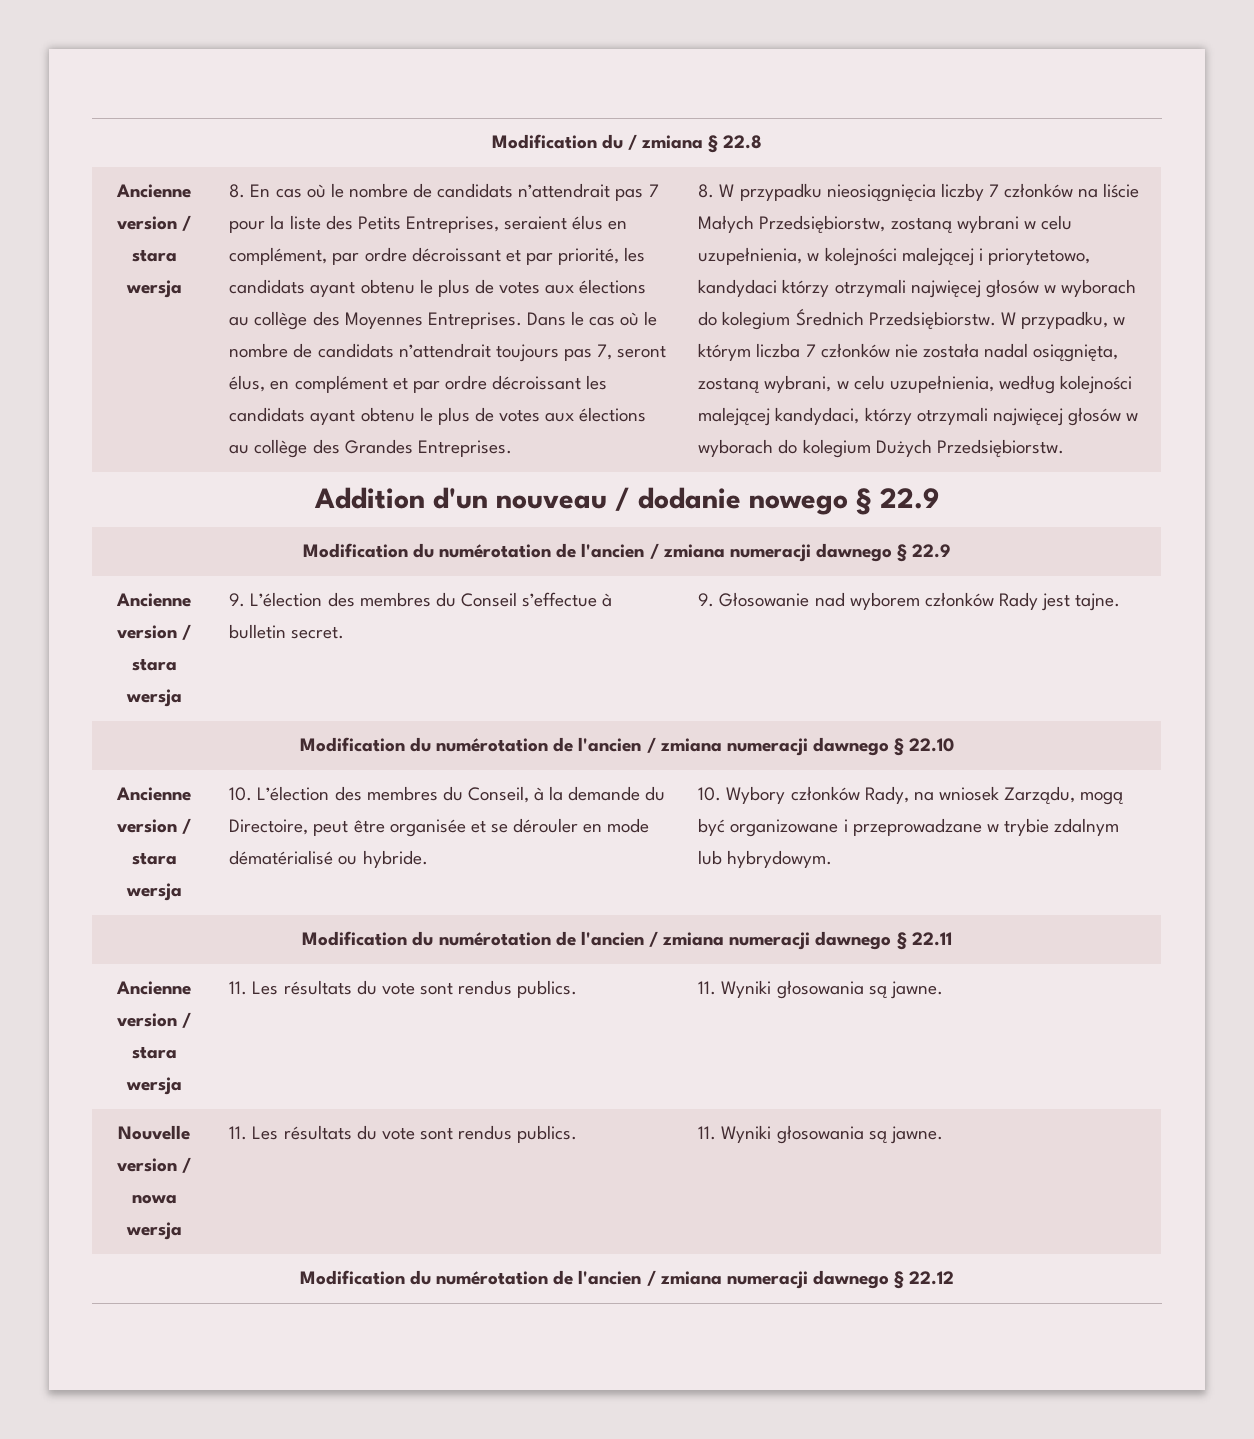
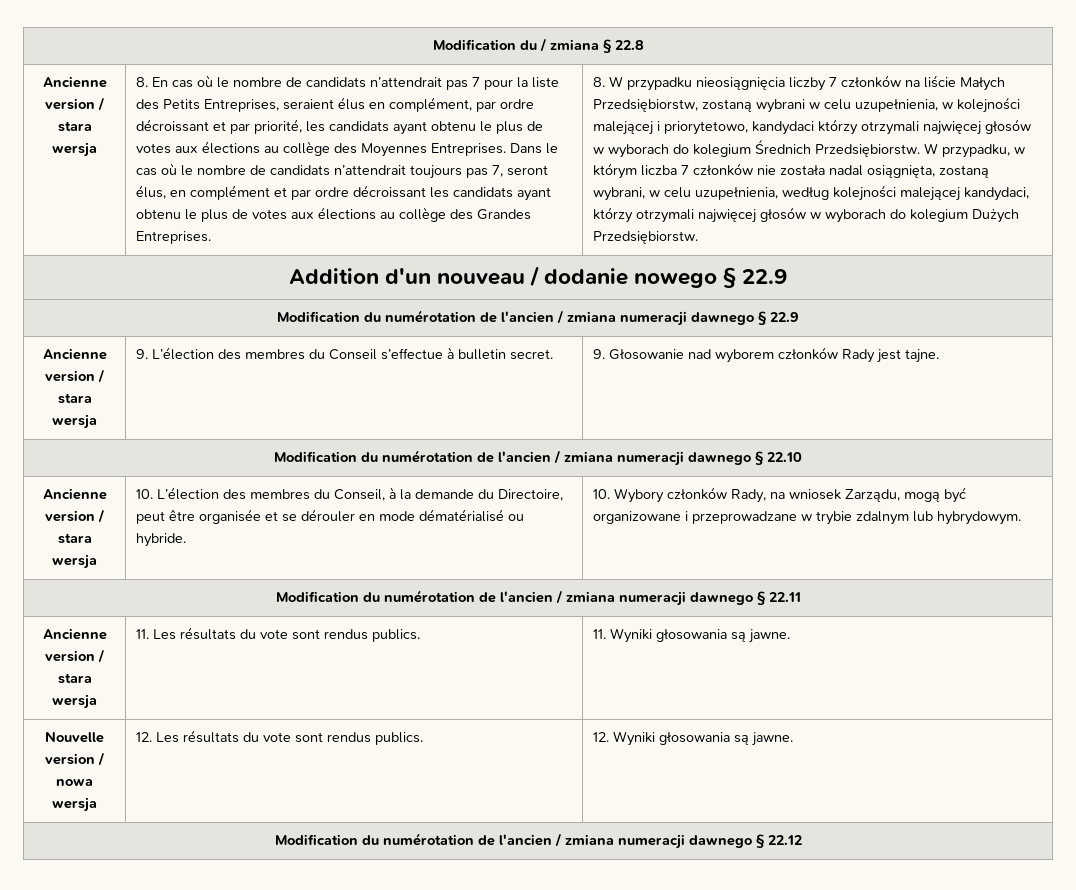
- Nouvelle version / nowa wersja | 11. Les résultats du vote sont rendus publics. | 11. Wyniki głosowania są jawne.
+ Nouvelle version / nowa wersja | 12. Les résultats du vote sont rendus publics. | 12. Wyniki głosowania są jawne.

